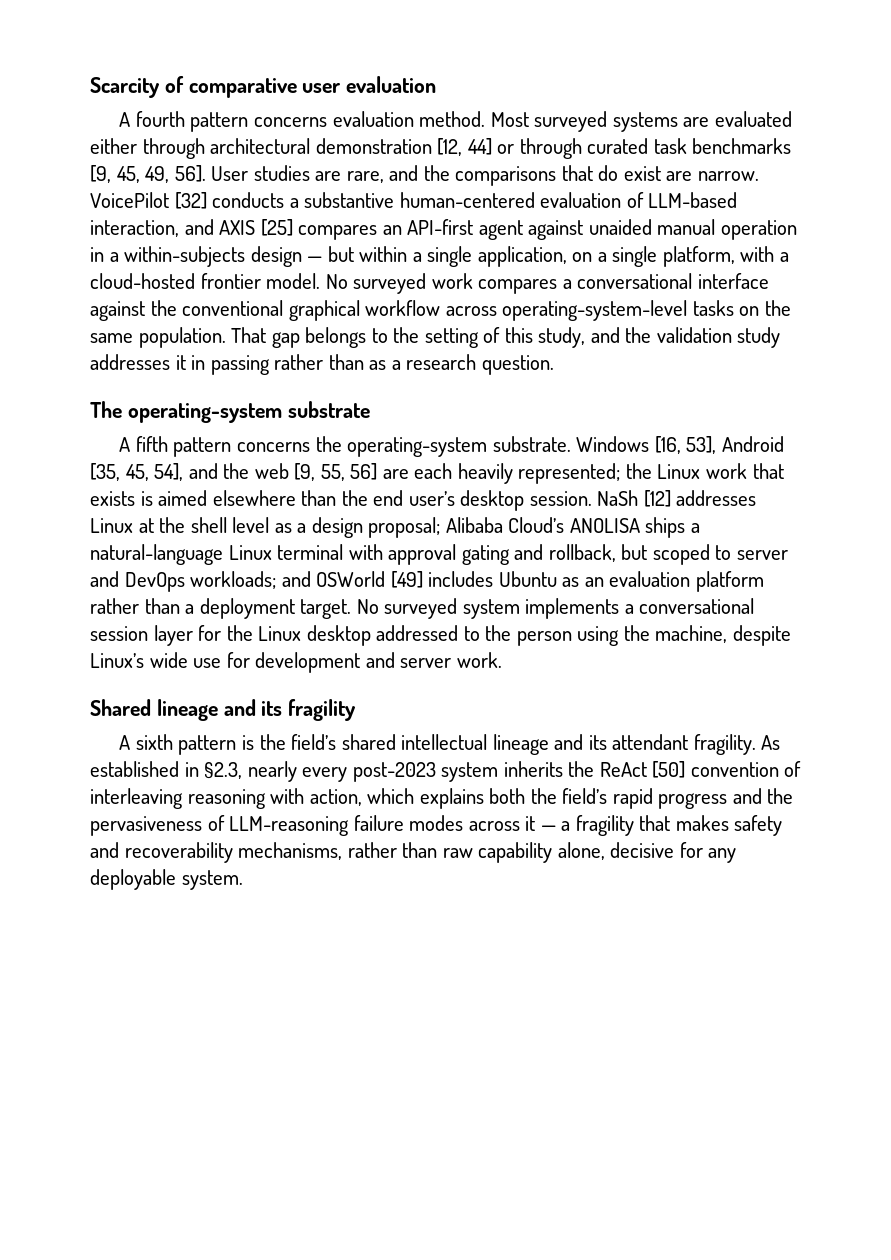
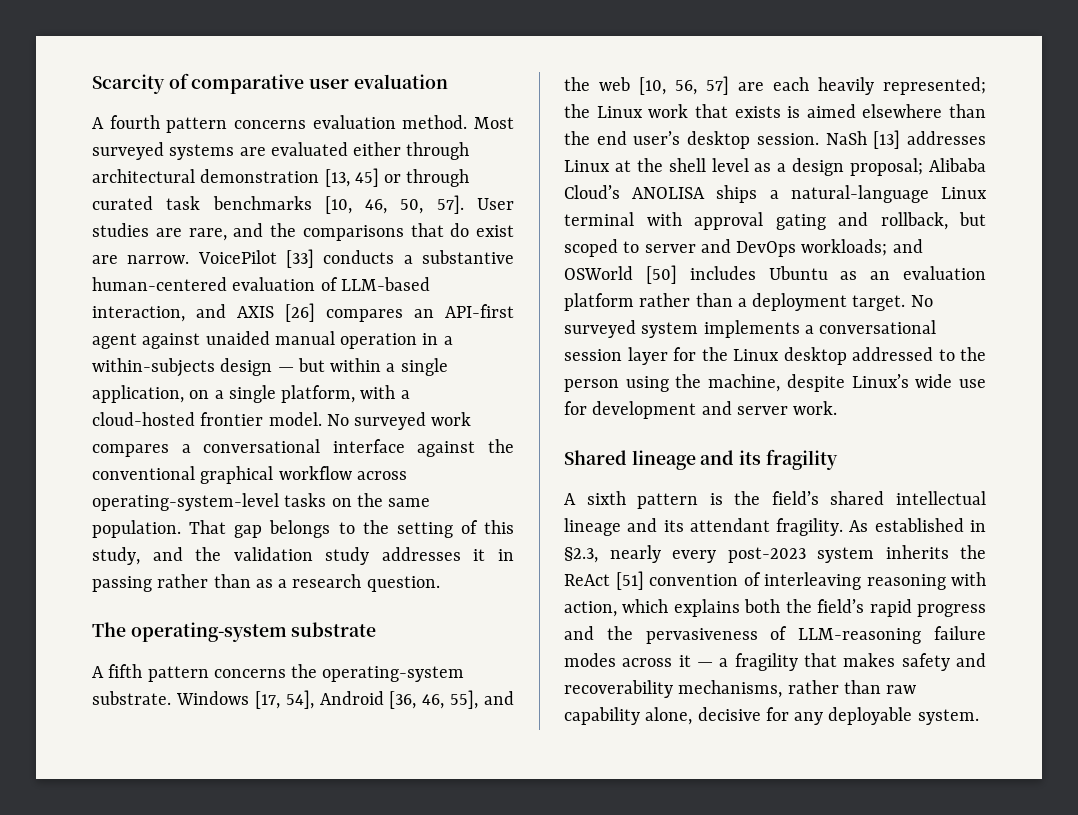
- Most surveyed systems are evaluated either through architectural demonstration [12, 44] or through curated task benchmarks [9, 45, 49, 56].
+ Most surveyed systems are evaluated either through architectural demonstration [13, 45] or through curated task benchmarks [10, 46, 50, 57].
- VoicePilot [32] conducts a substantive human-centered evaluation of LLM-based interaction, and AXIS [25] compares an API-first agent against unaided manual operation in a within-subjects design — but within a single application, on a single platform, with a cloud-hosted frontier model.
+ VoicePilot [33] conducts a substantive human-centered evaluation of LLM-based interaction, and AXIS [26] compares an API-first agent against unaided manual operation in a within-subjects design — but within a single application, on a single platform, with a cloud-hosted frontier model.
- Windows [16, 53], Android [35, 45, 54], and the web [9, 55, 56] are each heavily represented; the Linux work that exists is aimed elsewhere than the end user’s desktop session.
+ Windows [17, 54], Android [36, 46, 55], and the web [10, 56, 57] are each heavily represented; the Linux work that exists is aimed elsewhere than the end user’s desktop session.
- NaSh [12] addresses Linux at the shell level as a design proposal; Alibaba Cloud’s ANOLISA ships a natural-language Linux terminal with approval gating and rollback, but scoped to server and DevOps workloads; and OSWorld [49] includes Ubuntu as an evaluation platform rather than a deployment target.
+ NaSh [13] addresses Linux at the shell level as a design proposal; Alibaba Cloud’s ANOLISA ships a natural-language Linux terminal with approval gating and rollback, but scoped to server and DevOps workloads; and OSWorld [50] includes Ubuntu as an evaluation platform rather than a deployment target.
- As established in §2.3, nearly every post-2023 system inherits the ReAct [50] convention of interleaving reasoning with action, which explains both the field’s rapid progress and the pervasiveness of LLM-reasoning failure modes across it — a fragility that makes safety and recoverability mechanisms, rather than raw capability alone, decisive for any deployable system.
+ As established in §2.3, nearly every post-2023 system inherits the ReAct [51] convention of interleaving reasoning with action, which explains both the field’s rapid progress and the pervasiveness of LLM-reasoning failure modes across it — a fragility that makes safety and recoverability mechanisms, rather than raw capability alone, decisive for any deployable system.

